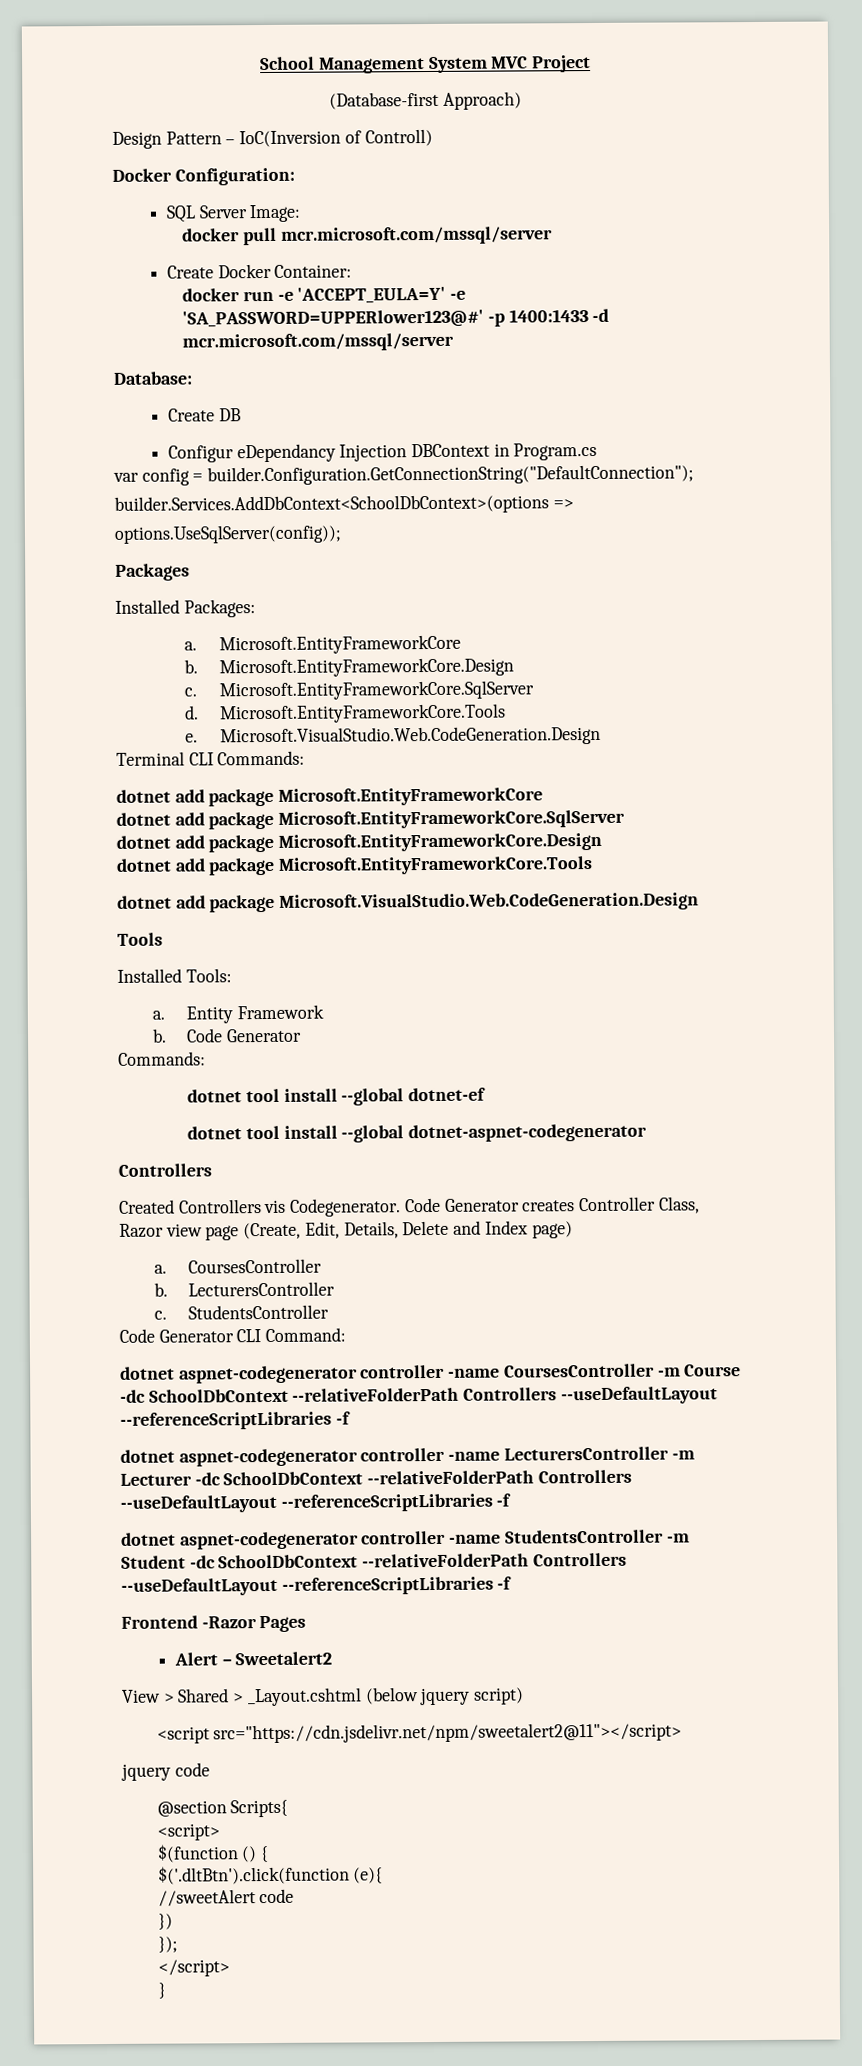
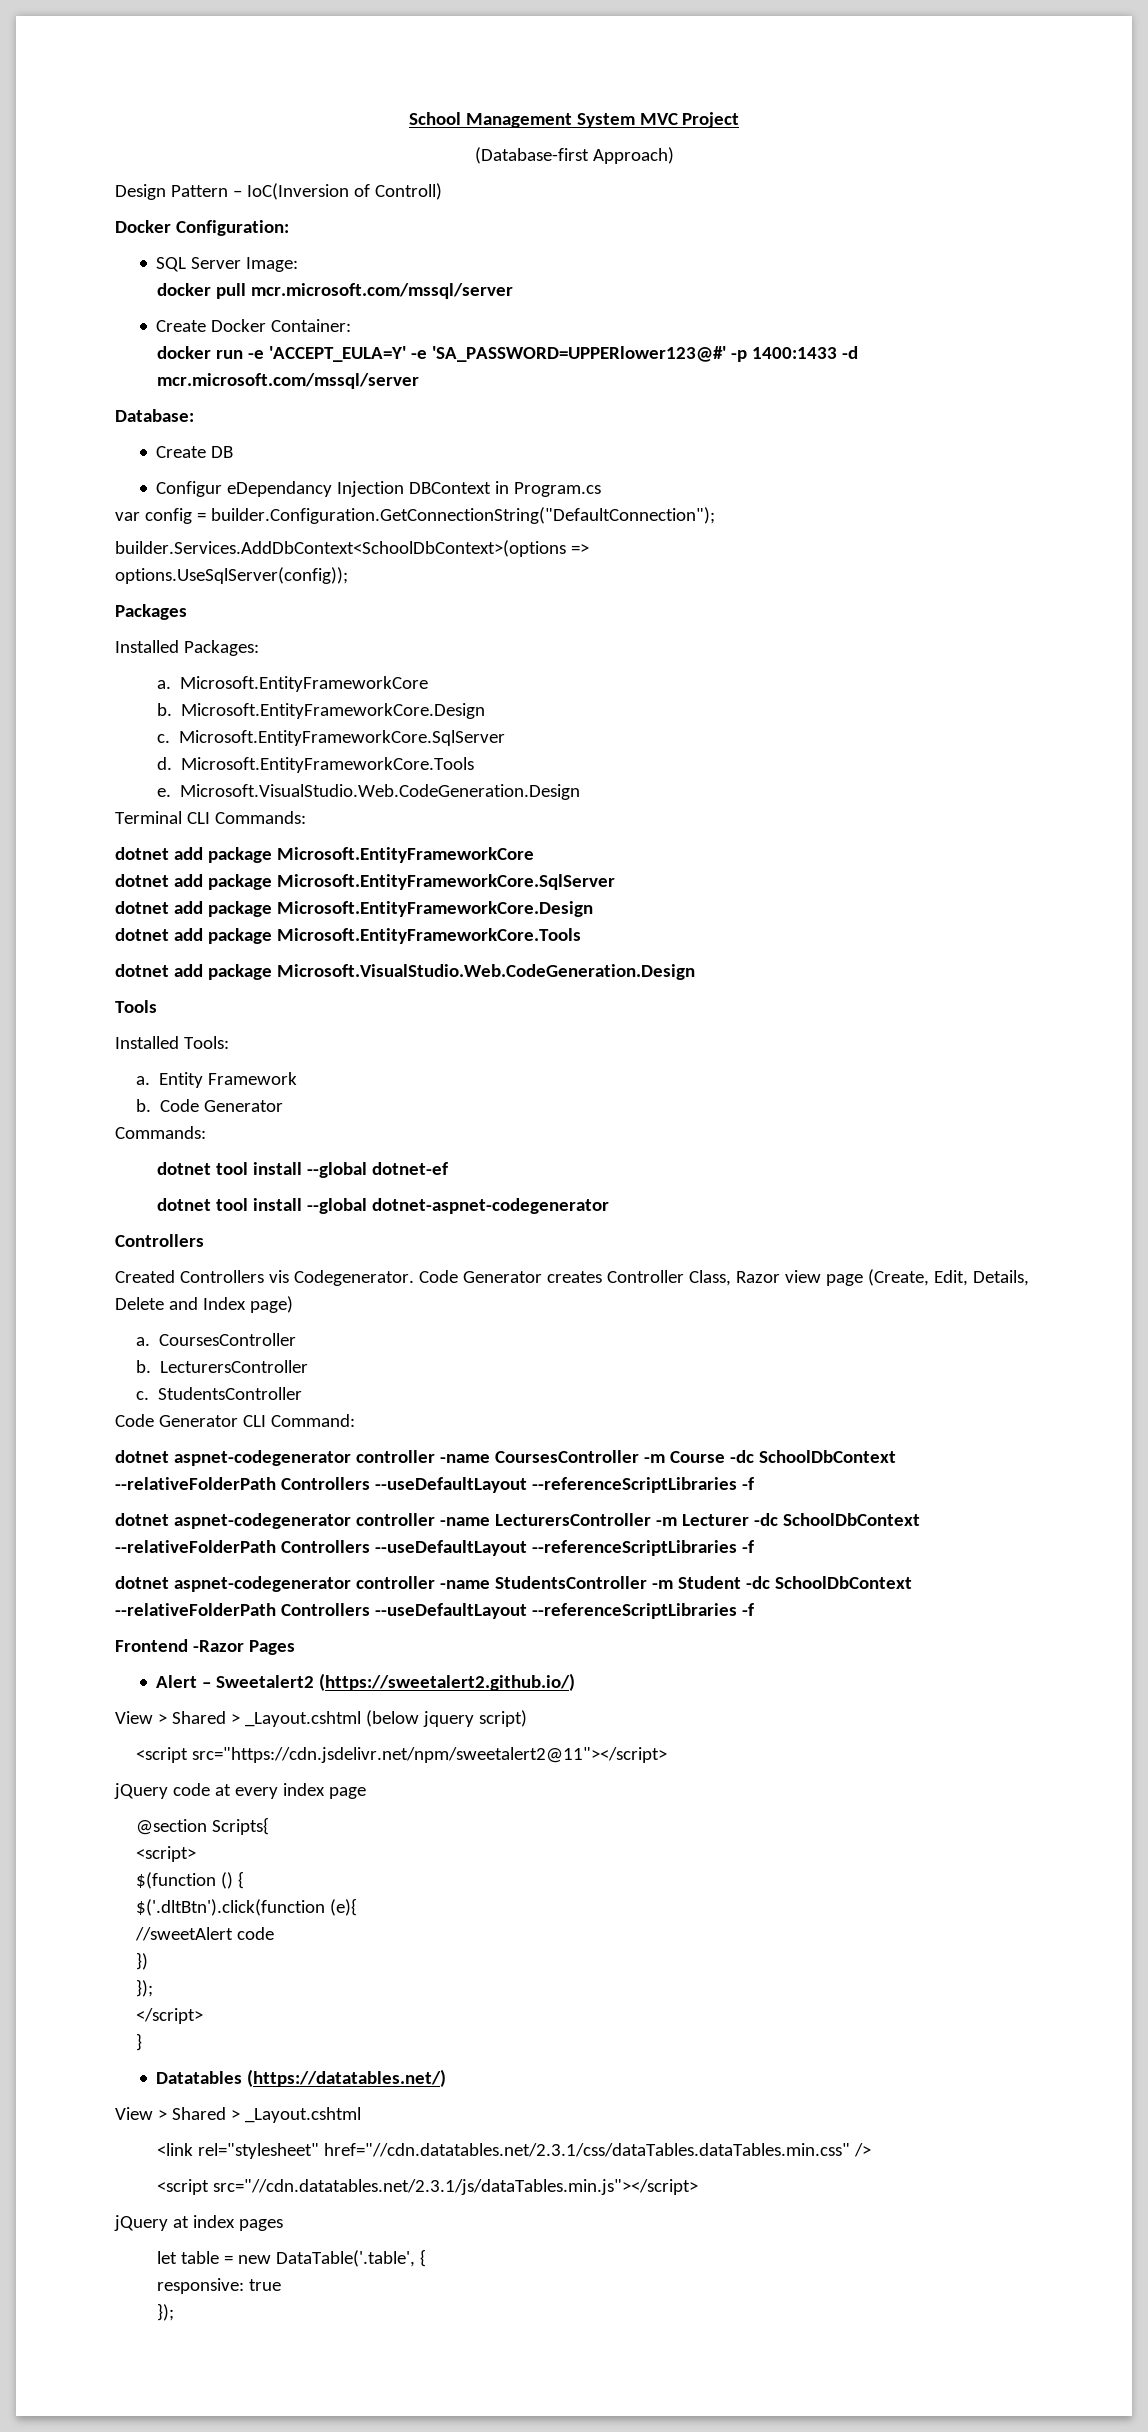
- Alert – Sweetalert2
+ Alert – Sweetalert2 (https://sweetalert2.github.io/)
- jquery code
+ jQuery code at every index page
+ Datatables (https://datatables.net/)
+ View > Shared > _Layout.cshtml
+ <link rel="stylesheet" href="//cdn.datatables.net/2.3.1/css/dataTables.dataTables.min.css" />
+ <script src="//cdn.datatables.net/2.3.1/js/dataTables.min.js"></script>
+ jQuery at index pages
+ let table = new DataTable('.table', {
+ responsive: true
+ });

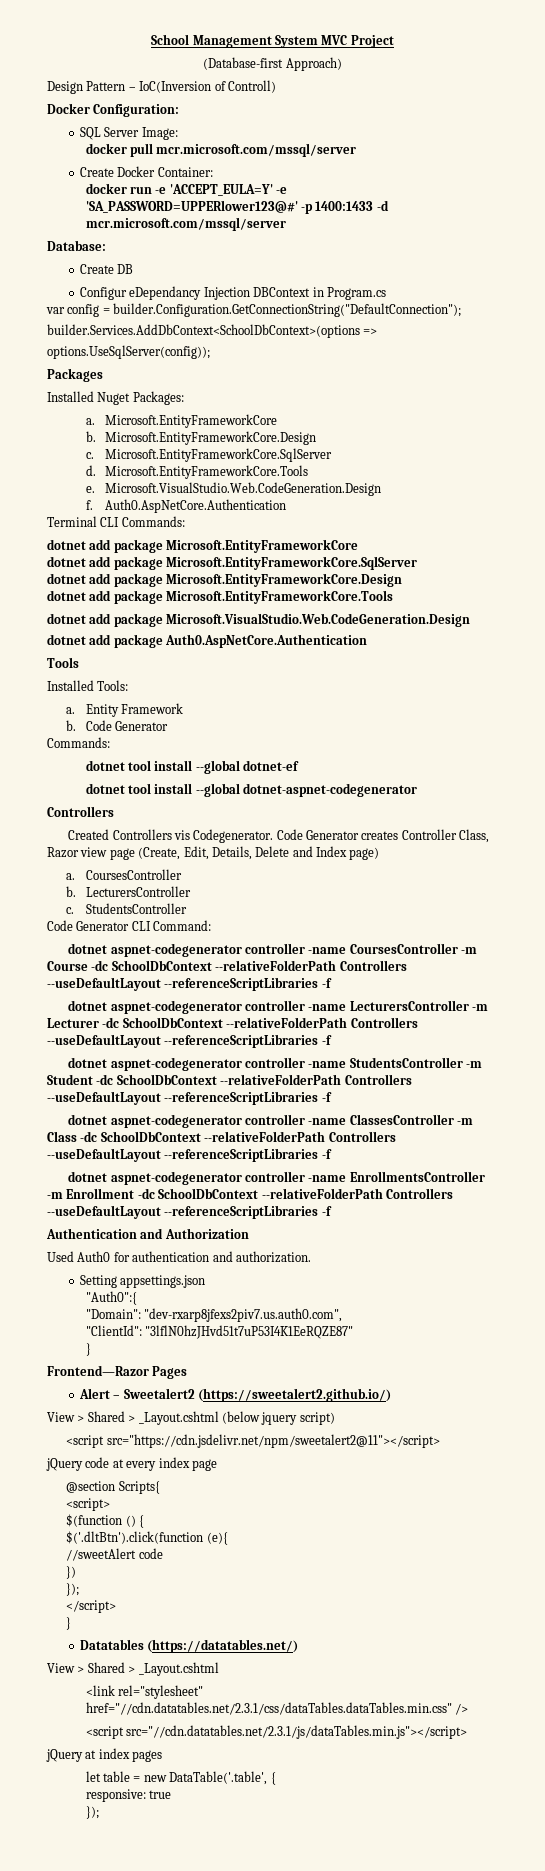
- Installed Packages:
+ Installed Nuget Packages:
+ f. Auth0.AspNetCore.Authentication
+ dotnet add package Auth0.AspNetCore.Authentication
- Frontend -Razor Pages
+ dotnet aspnet-codegenerator controller -name ClassesController -m Class -dc SchoolDbContext --relativeFolderPath Controllers --useDefaultLayout --referenceScriptLibraries -f
+ dotnet aspnet-codegenerator controller -name EnrollmentsController -m Enrollment -dc SchoolDbContext --relativeFolderPath Controllers --useDefaultLayout --referenceScriptLibraries -f
+ Authentication and Authorization
+ Used Auth0 for authentication and authorization.
+ Setting appsettings.json
+ "Auth0":{
+ "Domain": "dev-rxarp8jfexs2piv7.us.auth0.com",
+ "ClientId": "3lflN0hzJHvd51t7uP53I4K1EeRQZE87"
+ }
+ Frontend—Razor Pages

